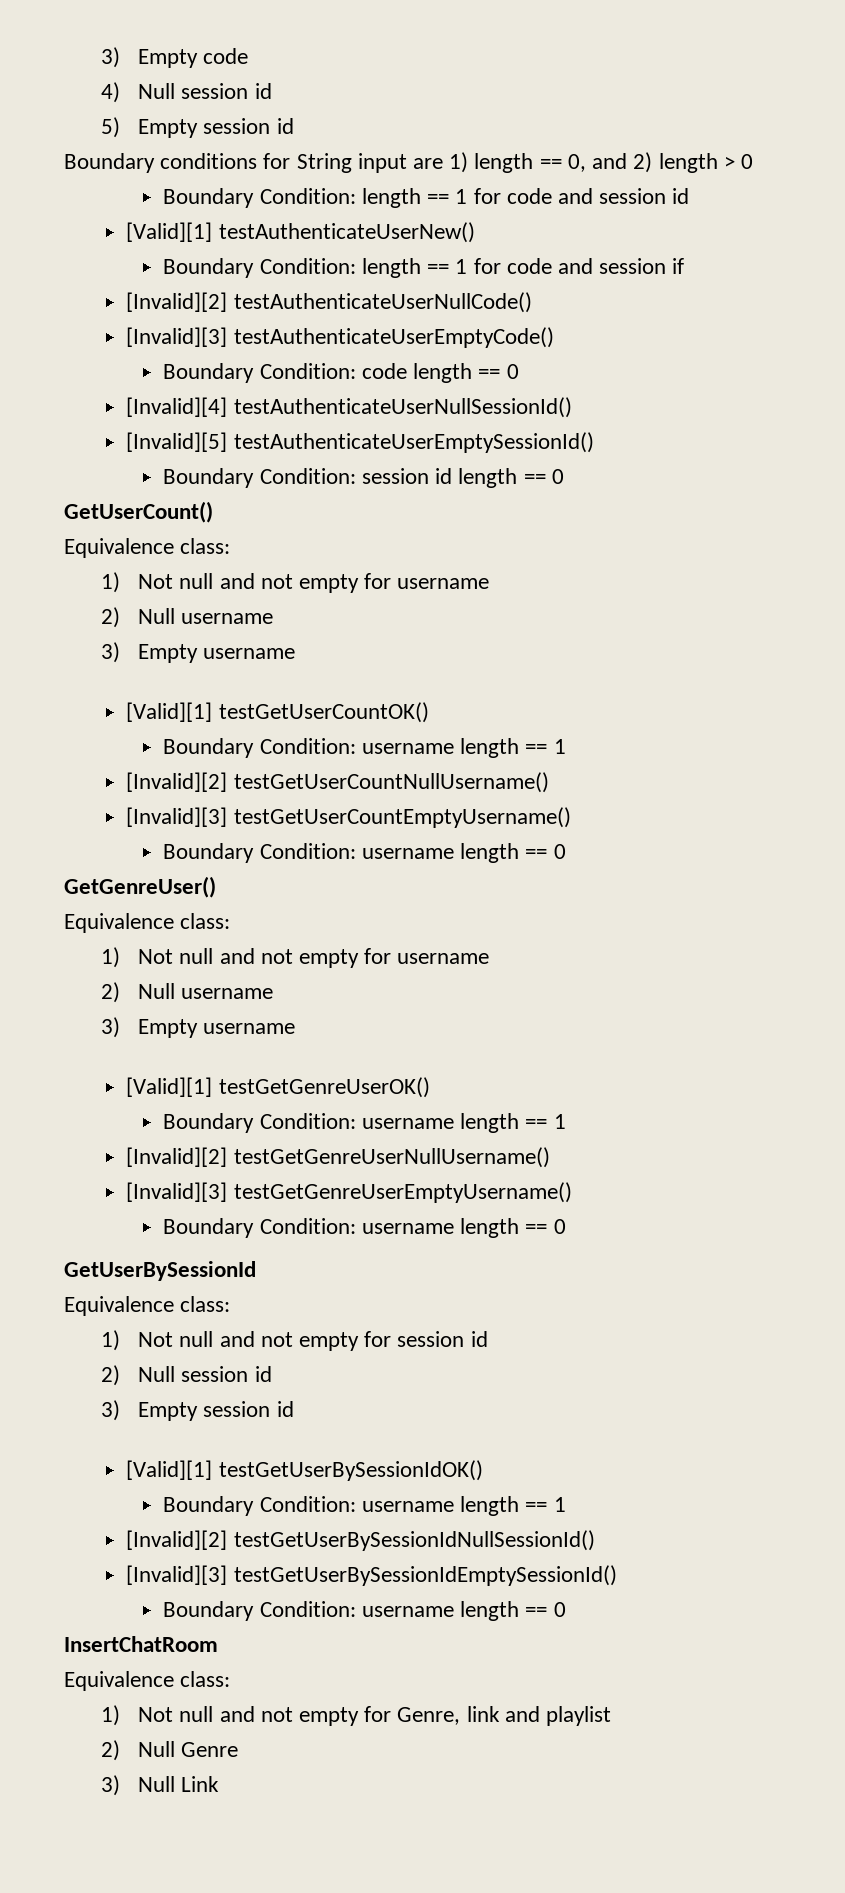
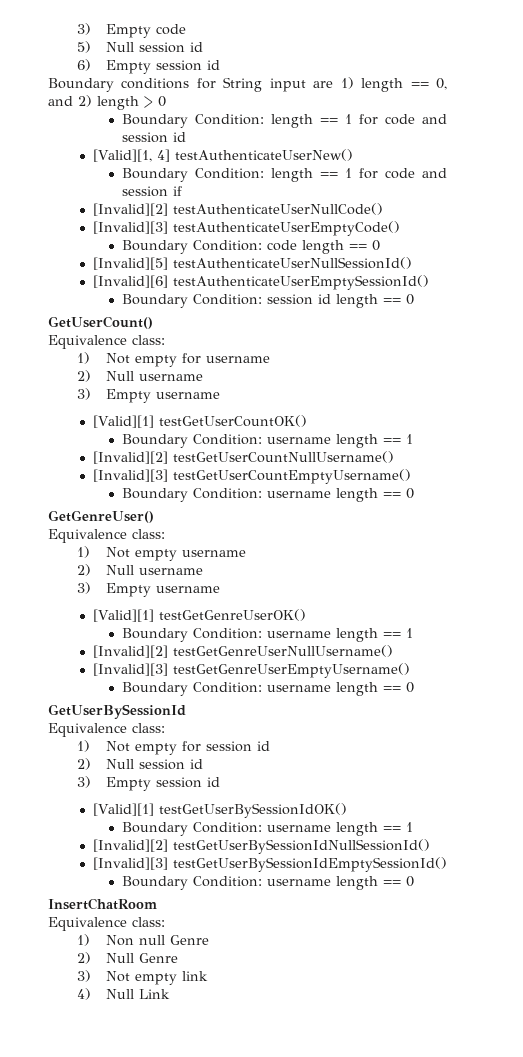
- 4) Null session id
- 5) Empty session id
+ 5) Null session id
+ 6) Empty session id
- [Valid][1] testAuthenticateUserNew()
+ [Valid][1, 4] testAuthenticateUserNew()
- [Invalid][4] testAuthenticateUserNullSessionId()
+ [Invalid][5] testAuthenticateUserNullSessionId()
- [Invalid][5] testAuthenticateUserEmptySessionId()
+ [Invalid][6] testAuthenticateUserEmptySessionId()
  GetUserCount()
  Equivalence class:
- 1) Not null and not empty for username
+ 1) Not empty for username
  GetGenreUser()
  Equivalence class:
- 1) Not null and not empty for username
+ 1) Not empty username
- 1) Not null and not empty for session id
+ 1) Not empty for session id
- 1) Not null and not empty for Genre, link and playlist
+ 1) Non null Genre
- 3) Null Link
+ 3) Not empty link
+ 4) Null Link

